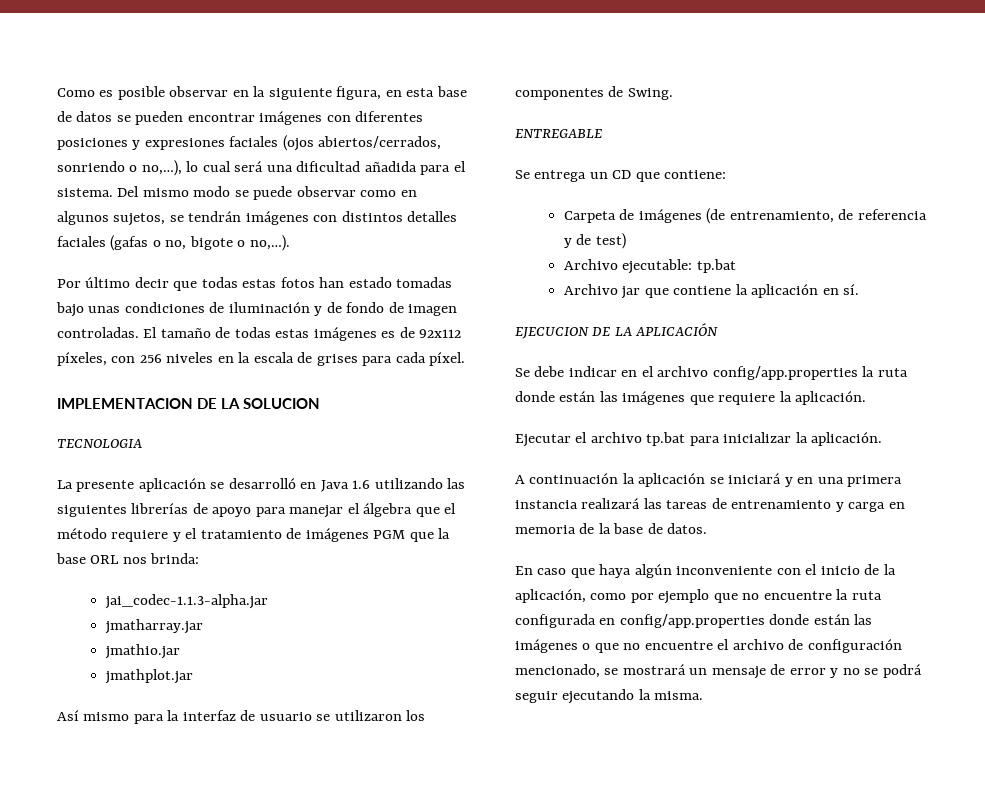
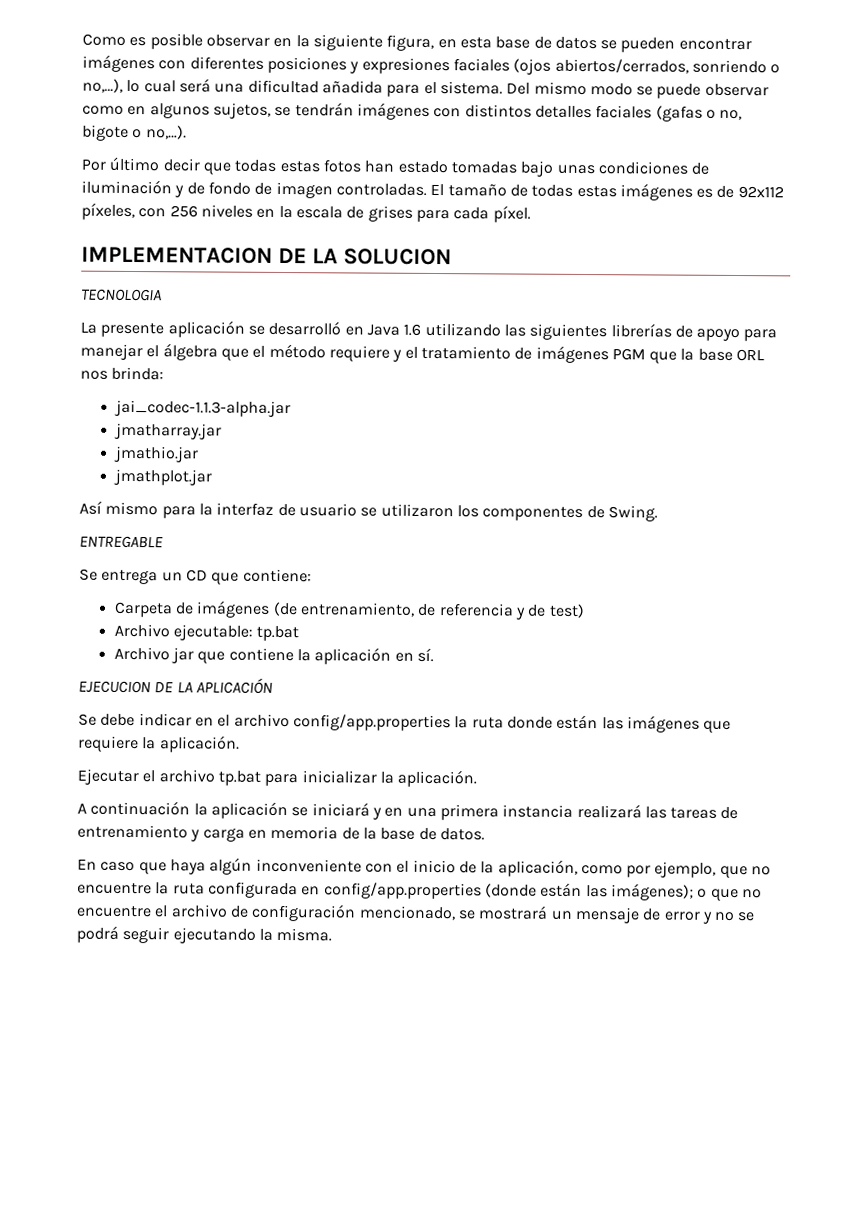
- En caso que haya algún inconveniente con el inicio de la aplicación, como por ejemplo que no encuentre la ruta configurada en config/app.properties donde están las imágenes o que no encuentre el archivo de configuración mencionado, se mostrará un mensaje de error y no se podrá seguir ejecutando la misma.
+ En caso que haya algún inconveniente con el inicio de la aplicación, como por ejemplo, que no encuentre la ruta configurada en config/app.properties (donde están las imágenes); o que no encuentre el archivo de configuración mencionado, se mostrará un mensaje de error y no se podrá seguir ejecutando la misma.

